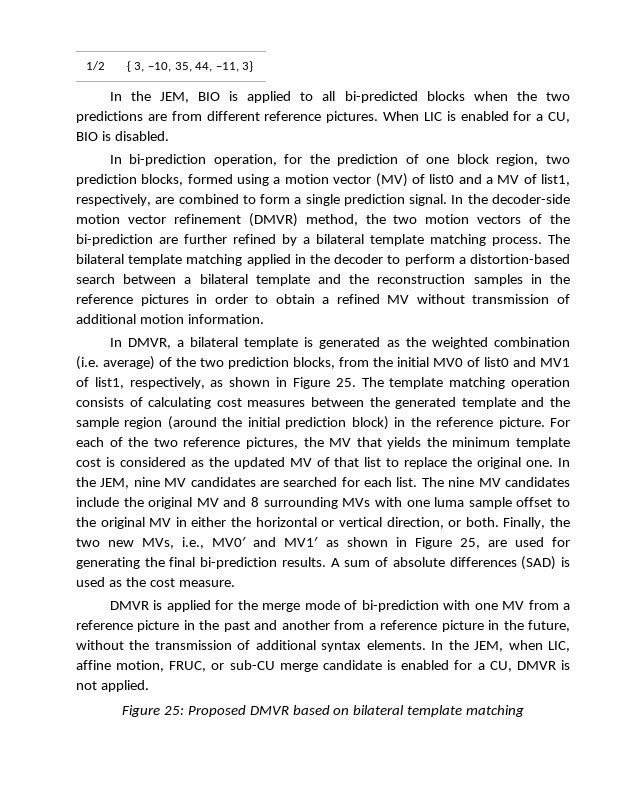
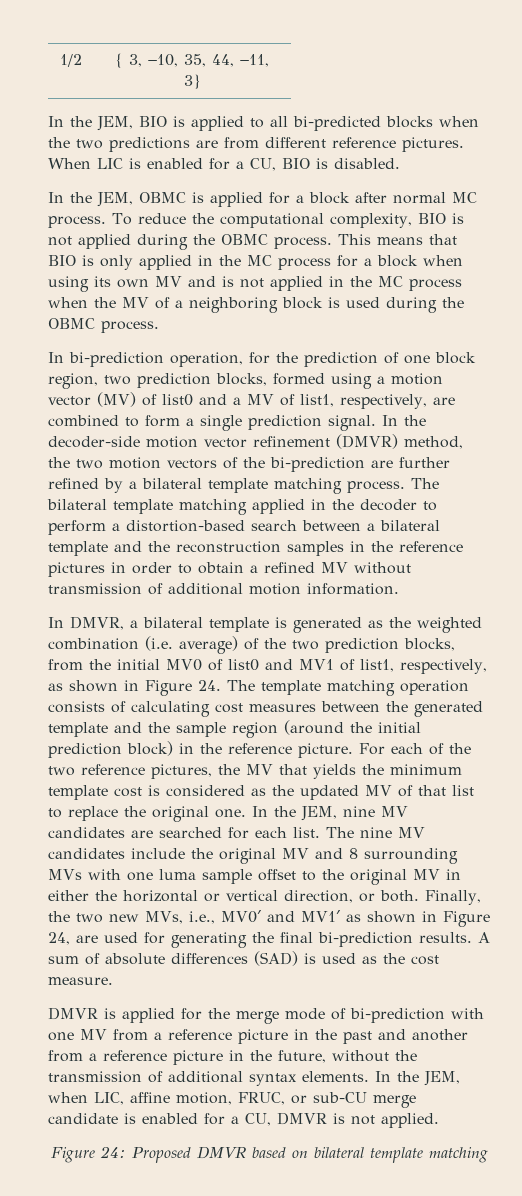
+ In the JEM, OBMC is applied for a block after normal MC process. To reduce the computational complexity, BIO is not applied during the OBMC process. This means that BIO is only applied in the MC process for a block when using its own MV and is not applied in the MC process when the MV of a neighboring block is used during the OBMC process.
- In DMVR, a bilateral template is generated as the weighted combination (i.e. average) of the two prediction blocks, from the initial MV0 of list0 and MV1 of list1, respectively, as shown in Figure 25. The template matching operation consists of calculating cost measures between the generated template and the sample region (around the initial prediction block) in the reference picture.
+ In DMVR, a bilateral template is generated as the weighted combination (i.e. average) of the two prediction blocks, from the initial MV0 of list0 and MV1 of list1, respectively, as shown in Figure 24. The template matching operation consists of calculating cost measures between the generated template and the sample region (around the initial prediction block) in the reference picture.
- Finally, the two new MVs, i.e., MV0′ and MV1′ as shown in Figure 25, are used for generating the final bi-prediction results.
+ Finally, the two new MVs, i.e., MV0′ and MV1′ as shown in Figure 24, are used for generating the final bi-prediction results.
- Figure 25: Proposed DMVR based on bilateral template matching
+ Figure 24: Proposed DMVR based on bilateral template matching

